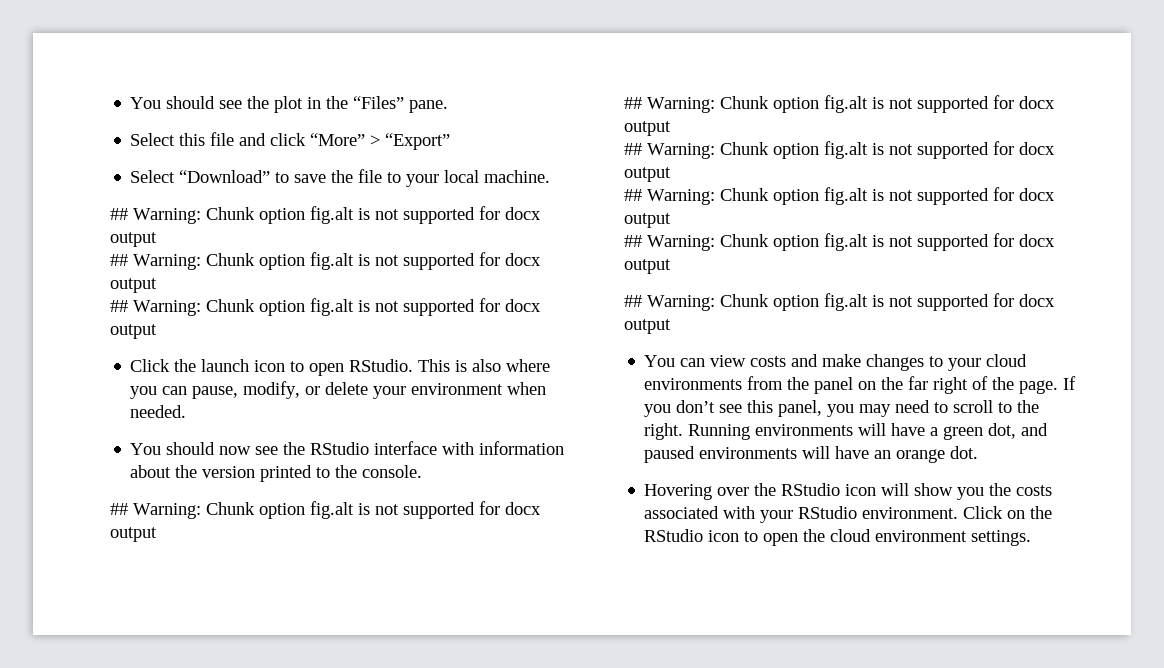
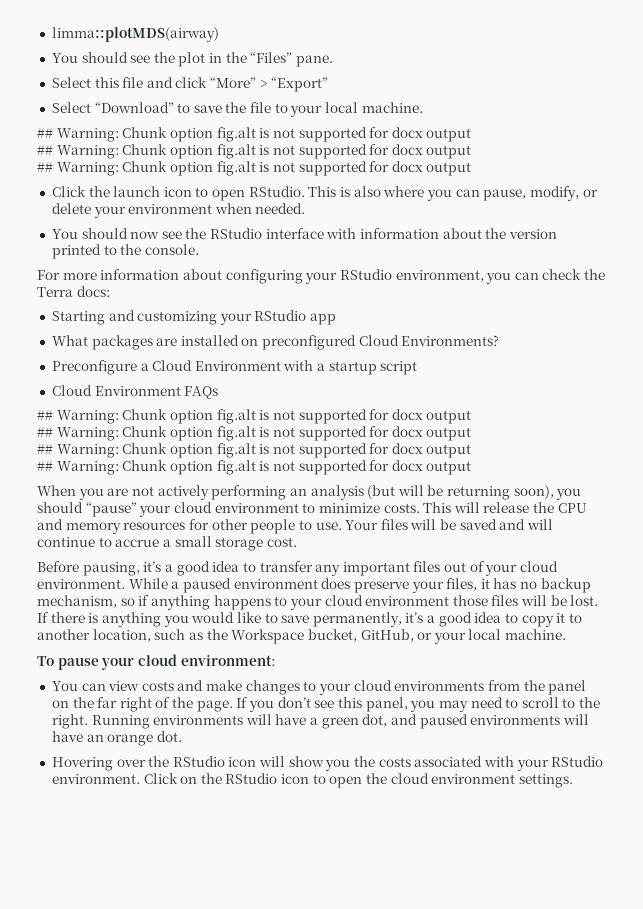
+ limma::plotMDS(airway)
  You should now see the RStudio interface with information about the version printed to the console.
- ## Warning: Chunk option fig.alt is not supported for docx output
+ For more information about configuring your RStudio environment, you can check the Terra docs:
+ Starting and customizing your RStudio app
+ What packages are installed on preconfigured Cloud Environments?
+ Preconfigure a Cloud Environment with a startup script
+ Cloud Environment FAQs
  ## Warning: Chunk option fig.alt is not supported for docx output
  ## Warning: Chunk option fig.alt is not supported for docx output
- ## Warning: Chunk option fig.alt is not supported for docx output
+ When you are not actively performing an analysis (but will be returning soon), you should “pause” your cloud environment to minimize costs. This will release the CPU and memory resources for other people to use. Your files will be saved and will continue to accrue a small storage cost.
+ Before pausing, it’s a good idea to transfer any important files out of your cloud environment. While a paused environment does preserve your files, it has no backup mechanism, so if anything happens to your cloud environment those files will be lost. If there is anything you would like to save permanently, it’s a good idea to copy it to another location, such as the Workspace bucket, GitHub, or your local machine.
+ To pause your cloud environment:

